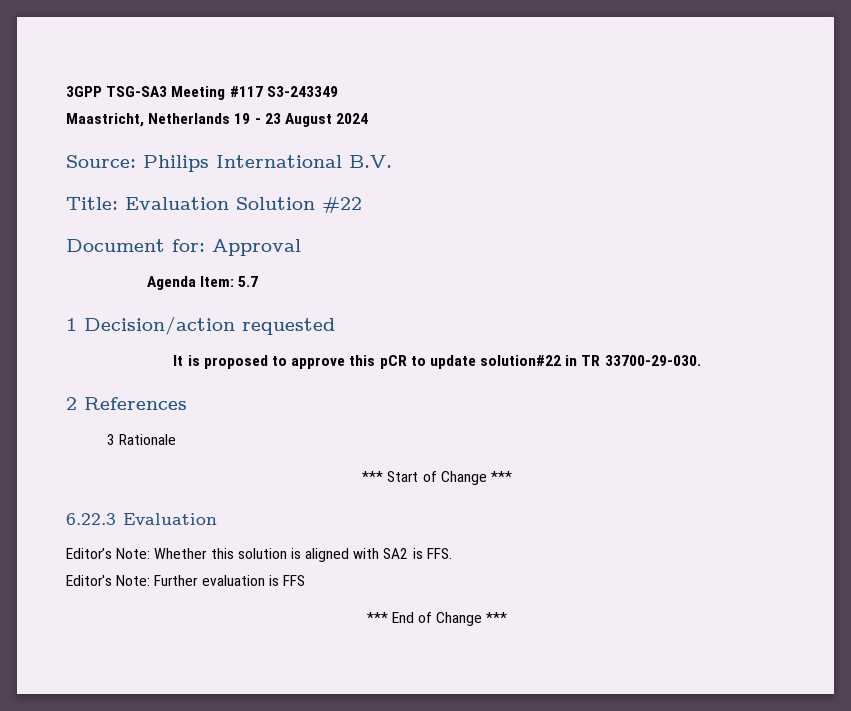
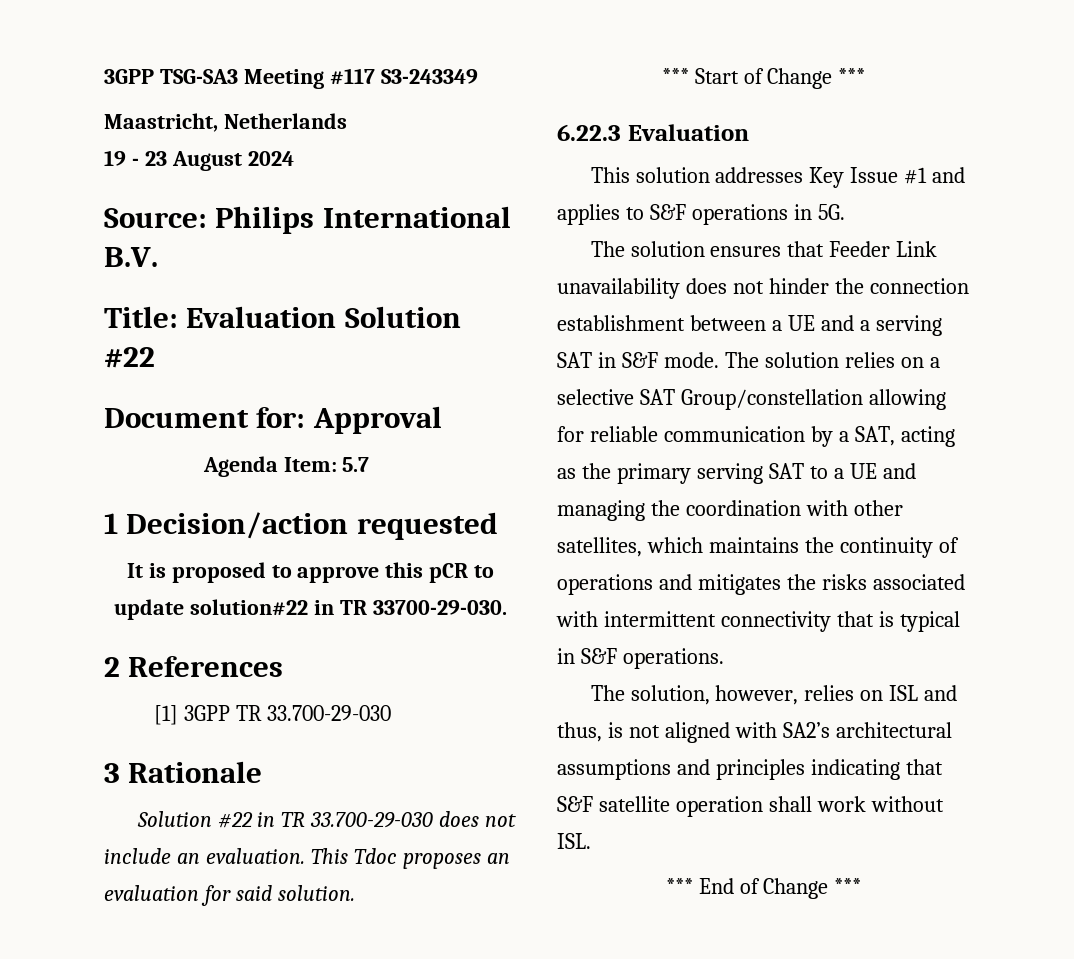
- Maastricht, Netherlands 19 - 23 August 2024
+ Maastricht, Netherlands
+ 19 - 23 August 2024
+ [1] 3GPP TR 33.700-29-030
  3 Rationale
+ Solution #22 in TR 33.700-29-030 does not include an evaluation. This Tdoc proposes an evaluation for said solution.
- Editor’s Note: Whether this solution is aligned with SA2 is FFS.
- Editor's Note: Further evaluation is FFS
+ This solution addresses Key Issue #1 and applies to S&F operations in 5G.
+ The solution ensures that Feeder Link unavailability does not hinder the connection establishment between a UE and a serving SAT in S&F mode. The solution relies on a selective SAT Group/constellation allowing for reliable communication by a SAT, acting as the primary serving SAT to a UE and managing the coordination with other satellites, which maintains the continuity of operations and mitigates the risks associated with intermittent connectivity that is typical in S&F operations.
+ The solution, however, relies on ISL and thus, is not aligned with SA2’s architectural assumptions and principles indicating that S&F satellite operation shall work without ISL.

